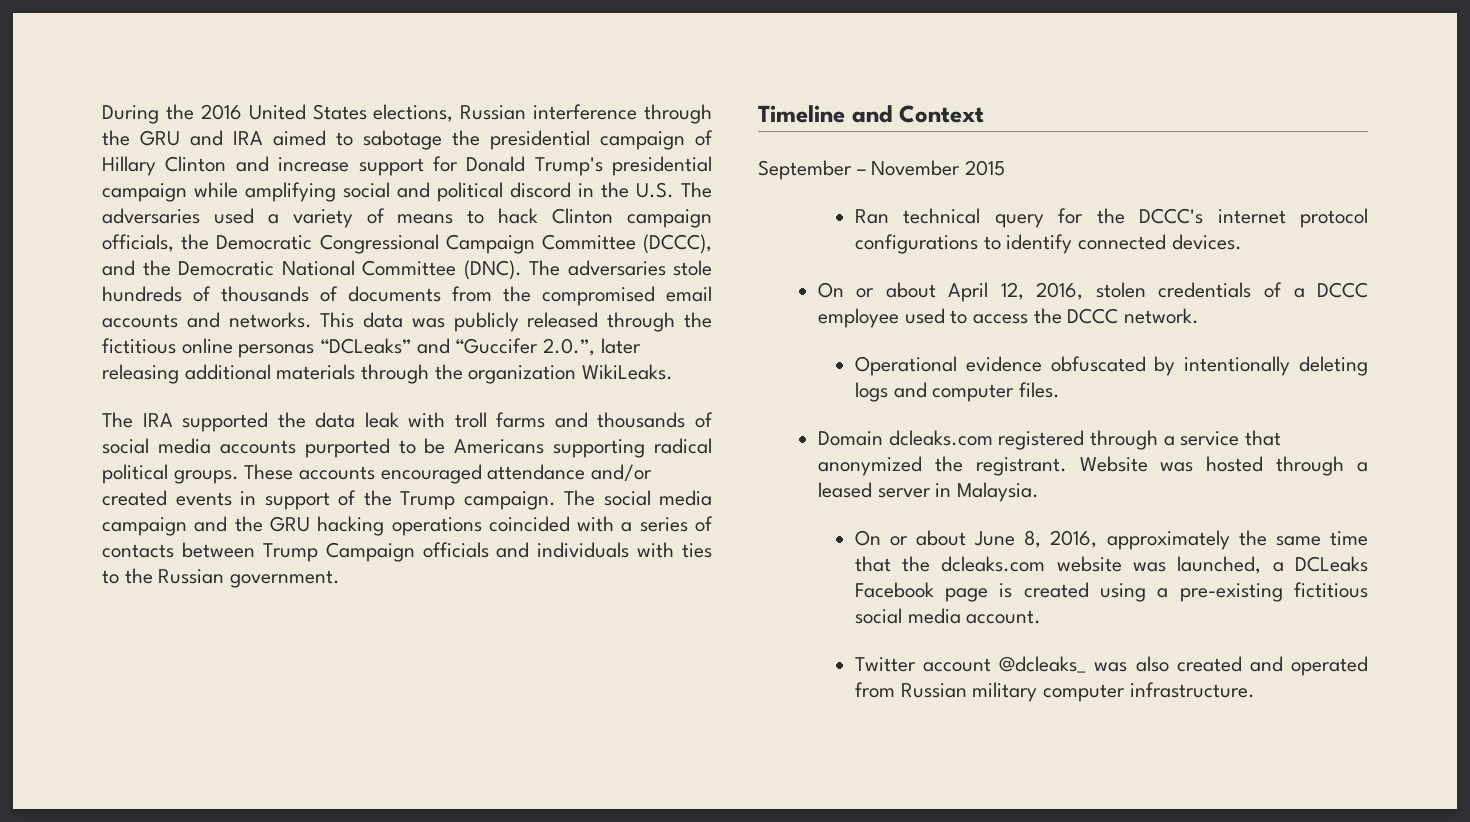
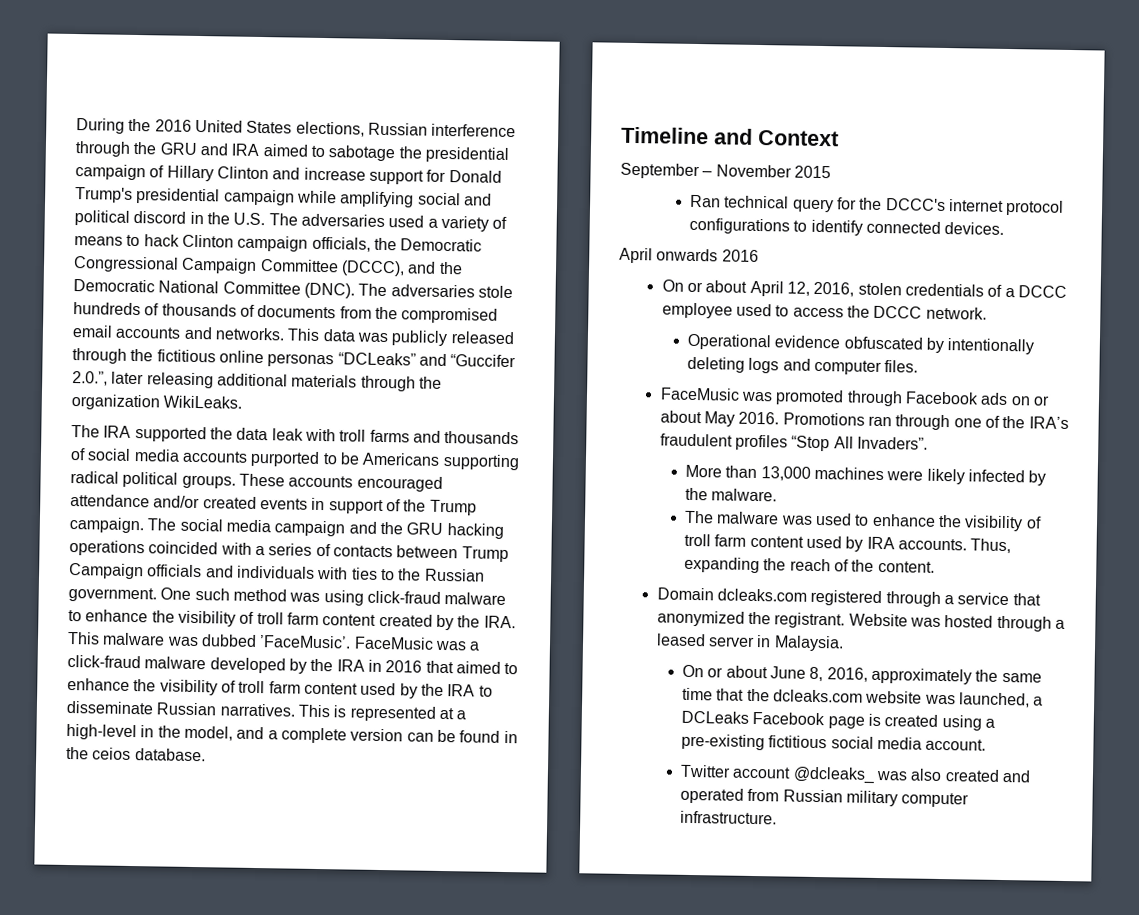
+ One such method was using click-fraud malware to enhance the visibility of troll farm content created by the IRA. This malware was dubbed ’FaceMusic’. FaceMusic was a click-fraud malware developed by the IRA in 2016 that aimed to enhance the visibility of troll farm content used by the IRA to disseminate Russian narratives. This is represented at a high-level in the model, and a complete version can be found in the ceios database.
+ April onwards 2016
+ FaceMusic was promoted through Facebook ads on or about May 2016. Promotions ran through one of the IRA’s fraudulent profiles “Stop All Invaders”.
+ More than 13,000 machines were likely infected by the malware.
+ The malware was used to enhance the visibility of troll farm content used by IRA accounts. Thus, expanding the reach of the content.

